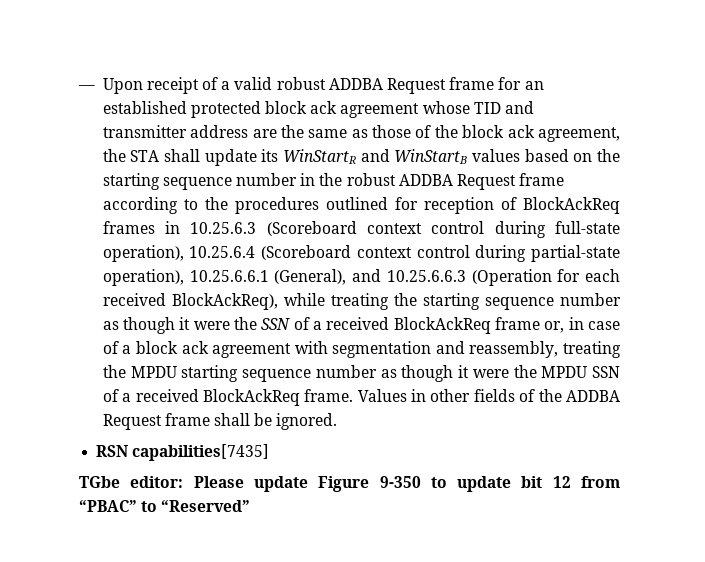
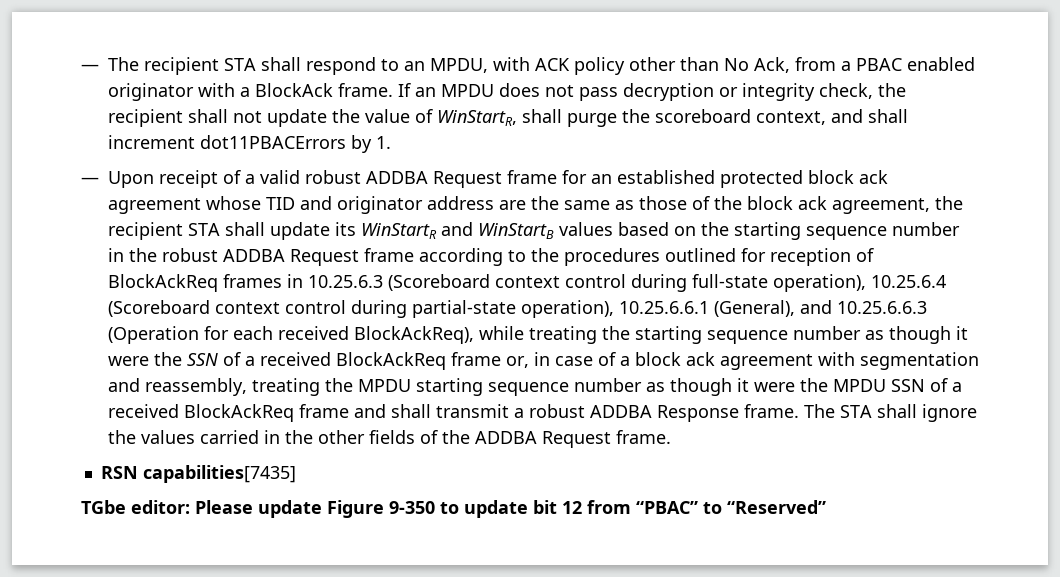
- — Upon receipt of a valid robust ADDBA Request frame for an established protected block ack agreement whose TID and transmitter address are the same as those of the block ack agreement, the STA shall update its WinStartR and WinStartB values based on the starting sequence number in the robust ADDBA Request frame according to the procedures outlined for reception of BlockAckReq frames in 10.25.6.3 (Scoreboard context control during full-state operation), 10.25.6.4 (Scoreboard context control during partial-state operation), 10.25.6.6.1 (General), and 10.25.6.6.3 (Operation for each received BlockAckReq), while treating the starting sequence number as though it were the SSN of a received BlockAckReq frame or, in case of a block ack agreement with segmentation and reassembly, treating the MPDU starting sequence number as though it were the MPDU SSN of a received BlockAckReq frame. Values in other fields of the ADDBA Request frame shall be ignored.
+ — The recipient STA shall respond to an MPDU, with ACK policy other than No Ack, from a PBAC enabled originator with a BlockAck frame. If an MPDU does not pass decryption or integrity check, the recipient shall not update the value of WinStartR, shall purge the scoreboard context, and shall increment dot11PBACErrors by 1.
+ — Upon receipt of a valid robust ADDBA Request frame for an established protected block ack agreement whose TID and originator address are the same as those of the block ack agreement, the recipient STA shall update its WinStartR and WinStartB values based on the starting sequence number in the robust ADDBA Request frame according to the procedures outlined for reception of BlockAckReq frames in 10.25.6.3 (Scoreboard context control during full-state operation), 10.25.6.4 (Scoreboard context control during partial-state operation), 10.25.6.6.1 (General), and 10.25.6.6.3 (Operation for each received BlockAckReq), while treating the starting sequence number as though it were the SSN of a received BlockAckReq frame or, in case of a block ack agreement with segmentation and reassembly, treating the MPDU starting sequence number as though it were the MPDU SSN of a received BlockAckReq frame and shall transmit a robust ADDBA Response frame. The STA shall ignore the values carried in the other fields of the ADDBA Request frame.

